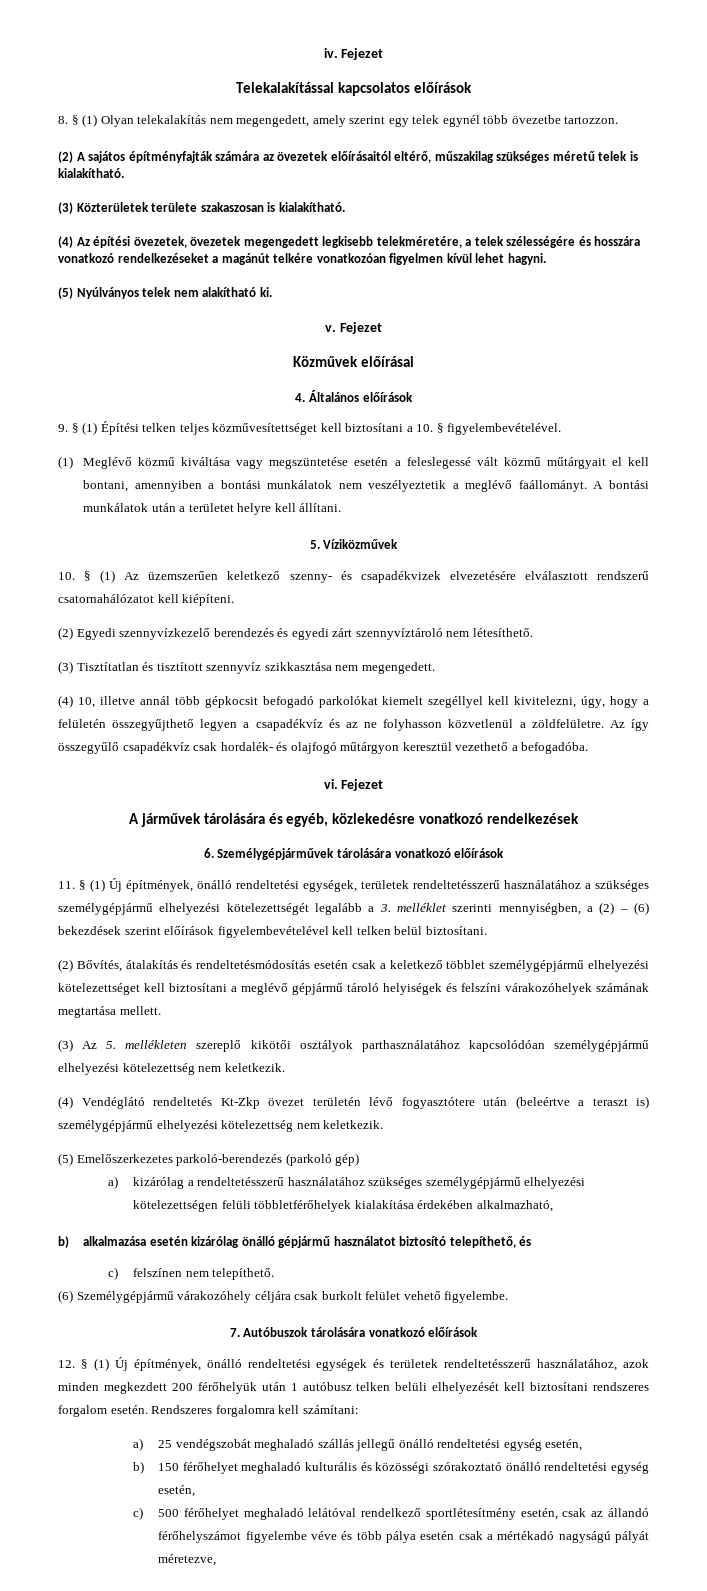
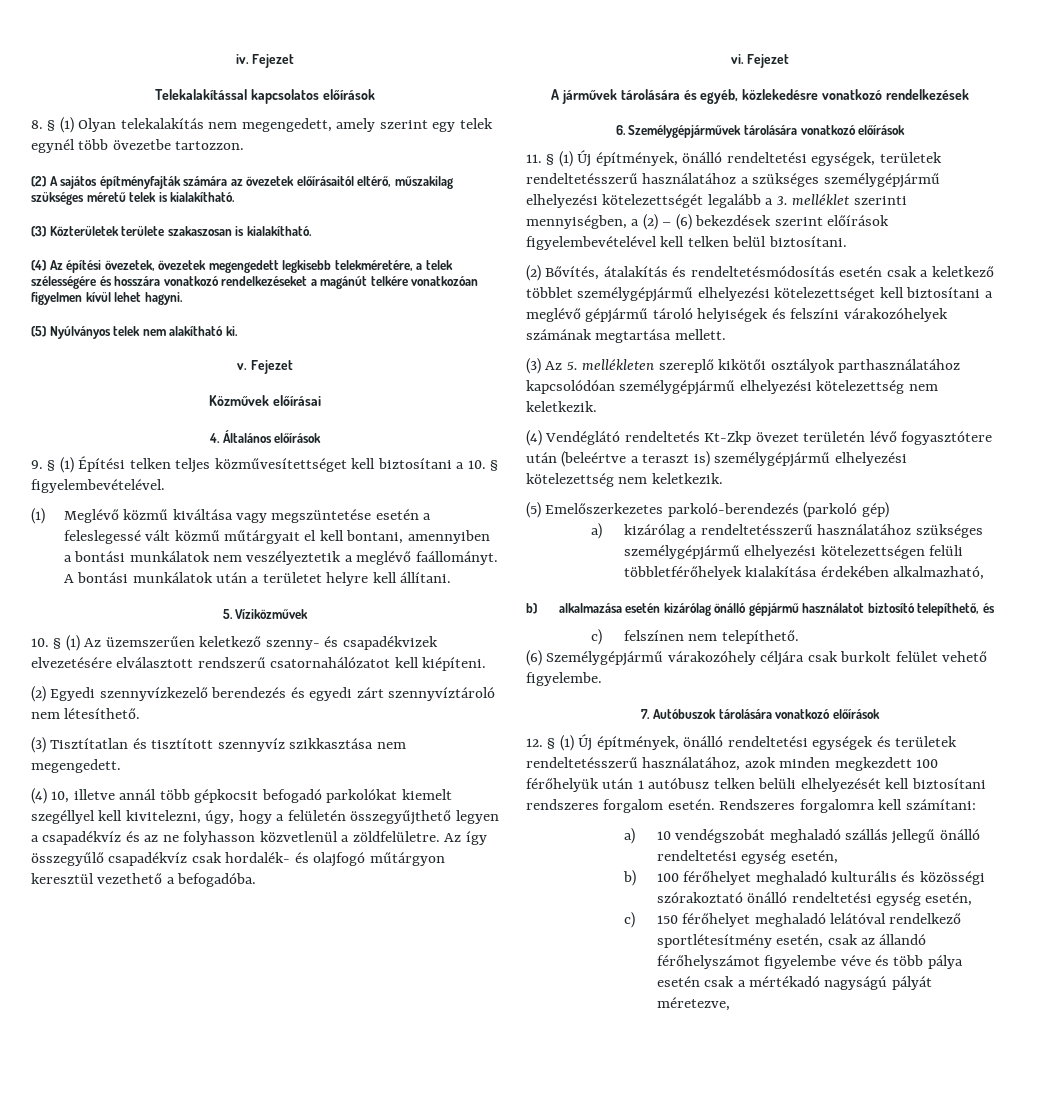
- 12. § (1) Új építmények, önálló rendeltetési egységek és területek rendeltetésszerű használatához, azok minden megkezdett 200 férőhelyük után 1 autóbusz telken belüli elhelyezését kell biztosítani rendszeres forgalom esetén.
+ 12. § (1) Új építmények, önálló rendeltetési egységek és területek rendeltetésszerű használatához, azok minden megkezdett 100 férőhelyük után 1 autóbusz telken belüli elhelyezését kell biztosítani rendszeres forgalom esetén.
- a) 25 vendégszobát meghaladó szállás jellegű önálló rendeltetési egység esetén,
+ a) 10 vendégszobát meghaladó szállás jellegű önálló rendeltetési egység esetén,
- b) 150 férőhelyet meghaladó kulturális és közösségi szórakoztató önálló rendeltetési egység esetén,
+ b) 100 férőhelyet meghaladó kulturális és közösségi szórakoztató önálló rendeltetési egység esetén,
- c) 500 férőhelyet meghaladó lelátóval rendelkező sportlétesítmény esetén, csak az állandó férőhelyszámot figyelembe véve és több pálya esetén csak a mértékadó nagyságú pályát méretezve,
+ c) 150 férőhelyet meghaladó lelátóval rendelkező sportlétesítmény esetén, csak az állandó férőhelyszámot figyelembe véve és több pálya esetén csak a mértékadó nagyságú pályát méretezve,

